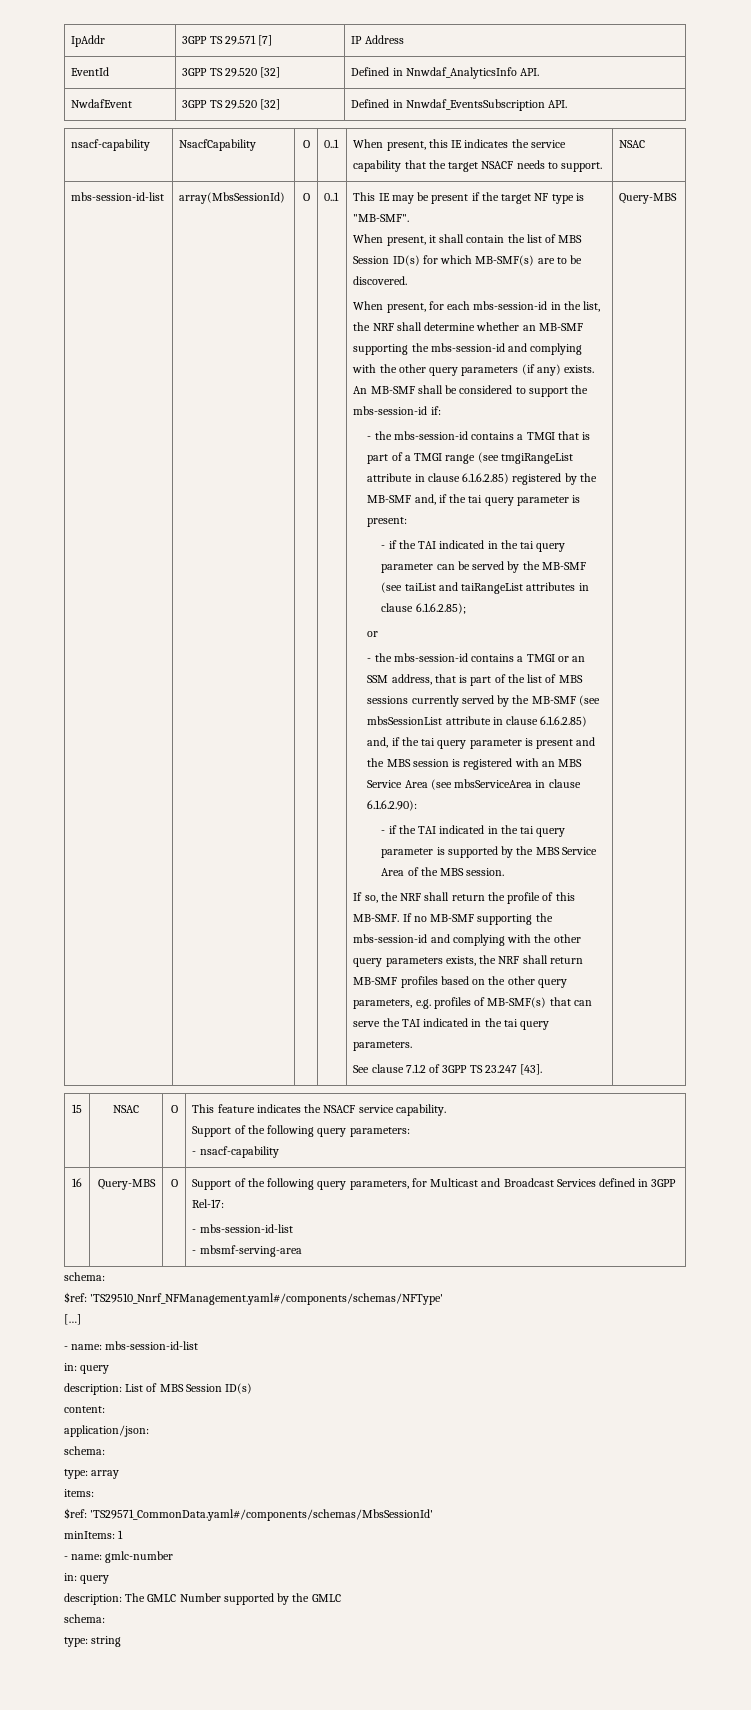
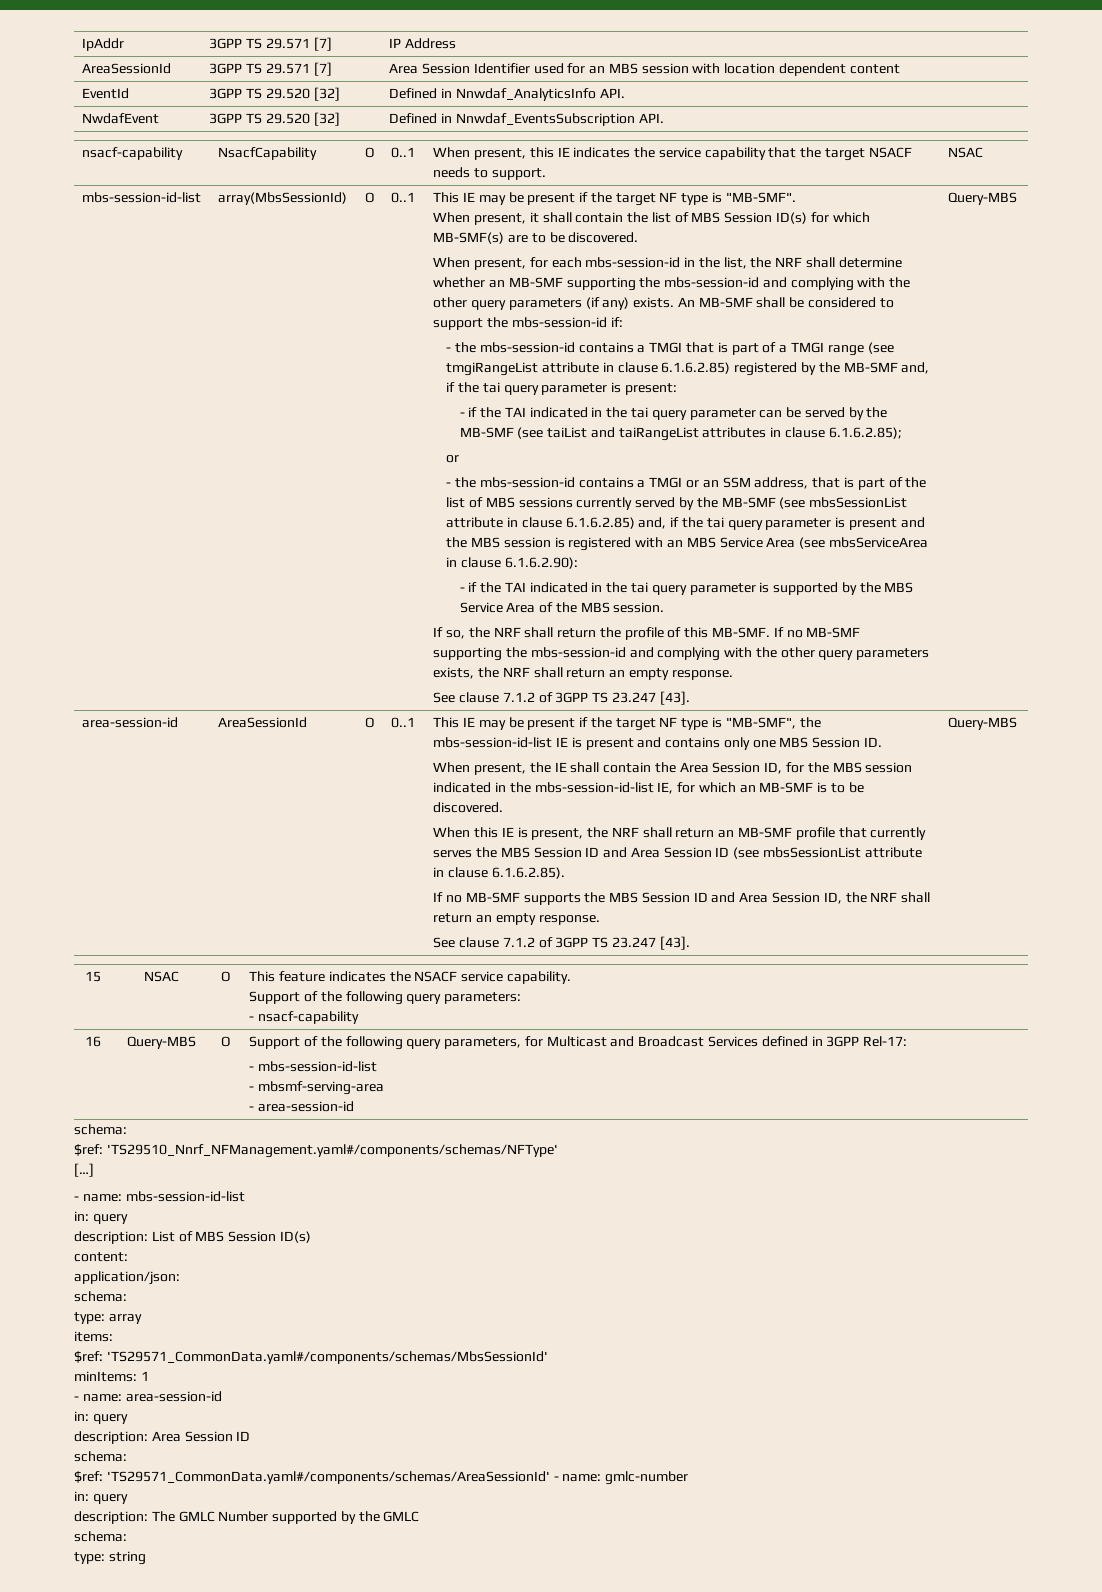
+ AreaSessionId | 3GPP TS 29.571 [7] | Area Session Identifier used for an MBS session with location dependent content
- If no MB-SMF supporting the mbs-session-id and complying with the other query parameters exists, the NRF shall return MB-SMF profiles based on the other query parameters, e.g. profiles of MB-SMF(s) that can serve the TAI indicated in the tai query parameters.
+ If no MB-SMF supporting the mbs-session-id and complying with the other query parameters exists, the NRF shall return an empty response.
+ See clause 7.1.2 of 3GPP TS 23.247 [43]. | Query-MBS
+ area-session-id | AreaSessionId | O | 0..1 | This IE may be present if the target NF type is "MB-SMF", the mbs-session-id-list IE is present and contains only one MBS Session ID.
+ When present, the IE shall contain the Area Session ID, for the MBS session indicated in the mbs-session-id-list IE, for which an MB-SMF is to be discovered.
+ When this IE is present, the NRF shall return an MB-SMF profile that currently serves the MBS Session ID and Area Session ID (see mbsSessionList attribute in clause 6.1.6.2.85).
+ If no MB-SMF supports the MBS Session ID and Area Session ID, the NRF shall return an empty response.
  16 | Query-MBS | O | Support of the following query parameters, for Multicast and Broadcast Services defined in 3GPP Rel-17:
  - mbs-session-id-list
  - mbsmf-serving-area
+ - area-session-id
- - name: gmlc-number
+ - name: area-session-id
+ in: query
+ description: Area Session ID
+ schema:
+ $ref: 'TS29571_CommonData.yaml#/components/schemas/AreaSessionId' - name: gmlc-number

